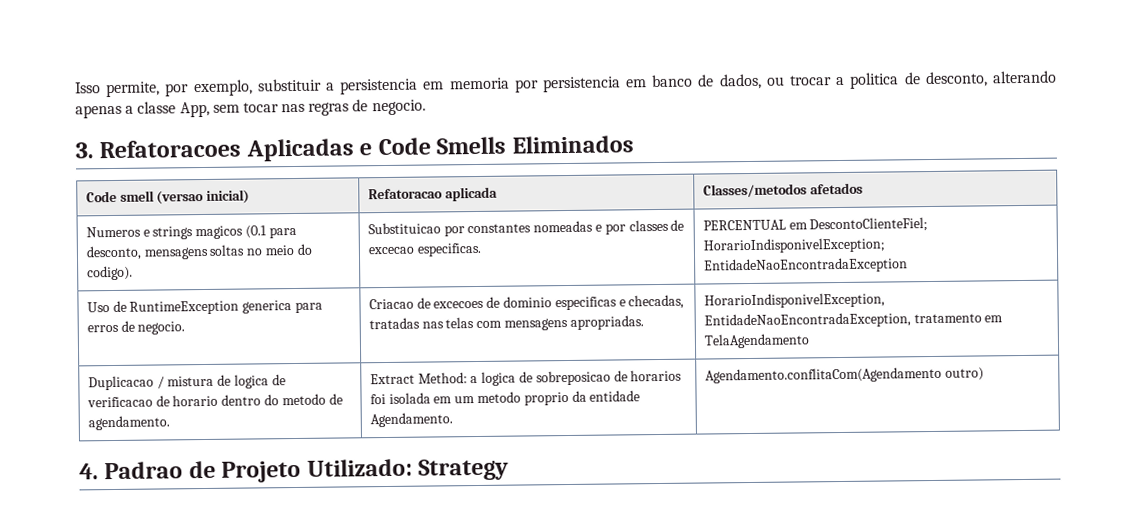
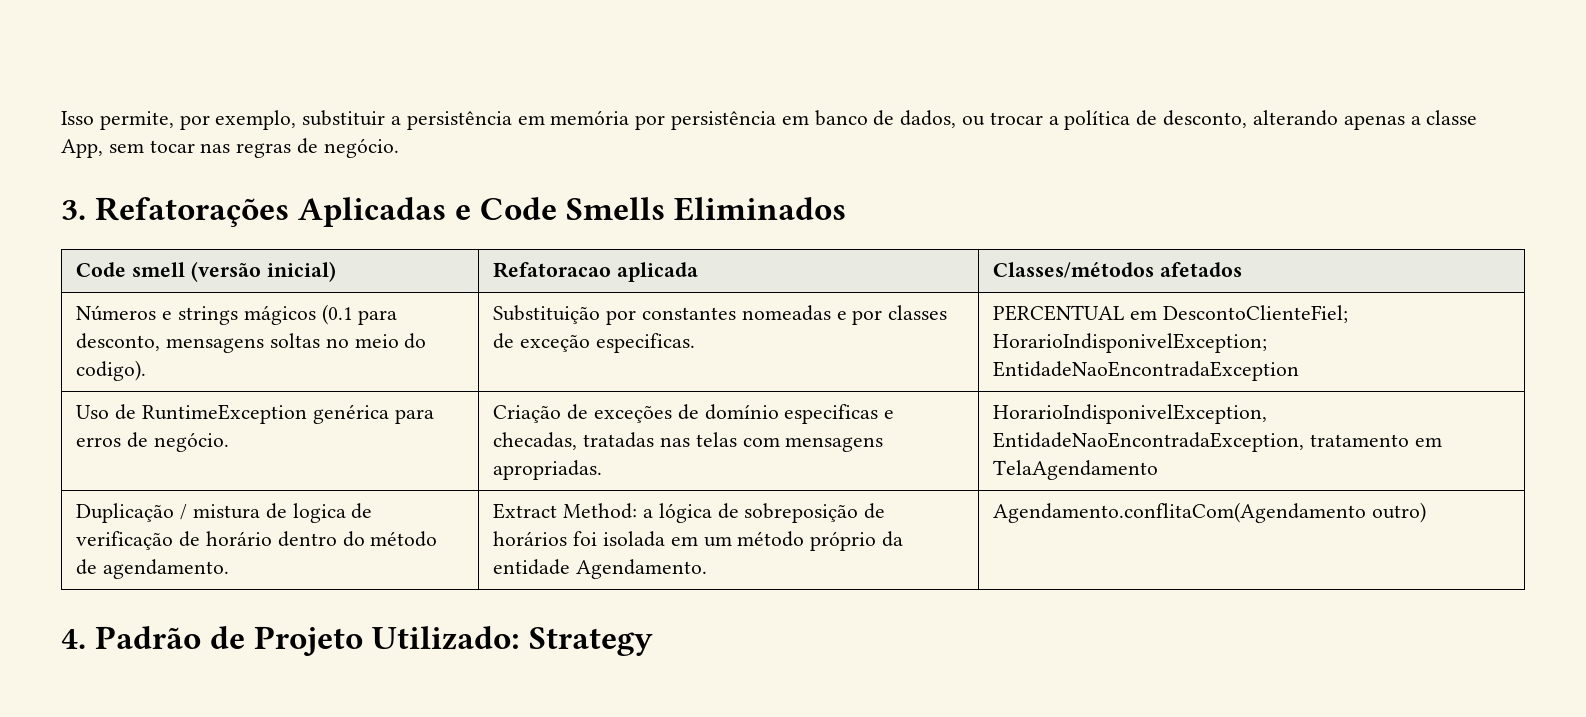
- Isso permite, por exemplo, substituir a persistencia em memoria por persistencia em banco de dados, ou trocar a politica de desconto, alterando apenas a classe App, sem tocar nas regras de negocio.
+ Isso permite, por exemplo, substituir a persistência em memória por persistência em banco de dados, ou trocar a política de desconto, alterando apenas a classe App, sem tocar nas regras de negócio.
- 3. Refatoracoes Aplicadas e Code Smells Eliminados
+ 3. Refatorações Aplicadas e Code Smells Eliminados
- Code smell (versao inicial) | Refatoracao aplicada | Classes/metodos afetados
+ Code smell (versão inicial) | Refatoracao aplicada | Classes/métodos afetados
- Numeros e strings magicos (0.1 para desconto, mensagens soltas no meio do codigo). | Substituicao por constantes nomeadas e por classes de excecao especificas. | PERCENTUAL em DescontoClienteFiel; HorarioIndisponivelException; EntidadeNaoEncontradaException
+ Números e strings mágicos (0.1 para desconto, mensagens soltas no meio do codigo). | Substituição por constantes nomeadas e por classes de exceção especificas. | PERCENTUAL em DescontoClienteFiel; HorarioIndisponivelException; EntidadeNaoEncontradaException
- Uso de RuntimeException generica para erros de negocio. | Criacao de excecoes de dominio especificas e checadas, tratadas nas telas com mensagens apropriadas. | HorarioIndisponivelException, EntidadeNaoEncontradaException, tratamento em TelaAgendamento
+ Uso de RuntimeException genérica para erros de negócio. | Criação de exceções de domínio especificas e checadas, tratadas nas telas com mensagens apropriadas. | HorarioIndisponivelException, EntidadeNaoEncontradaException, tratamento em TelaAgendamento
- Duplicacao / mistura de logica de verificacao de horario dentro do metodo de agendamento. | Extract Method: a logica de sobreposicao de horarios foi isolada em um metodo proprio da entidade Agendamento. | Agendamento.conflitaCom(Agendamento outro)
+ Duplicação / mistura de logica de verificação de horário dentro do método de agendamento. | Extract Method: a lógica de sobreposição de horários foi isolada em um método próprio da entidade Agendamento. | Agendamento.conflitaCom(Agendamento outro)
- 4. Padrao de Projeto Utilizado: Strategy
+ 4. Padrão de Projeto Utilizado: Strategy

